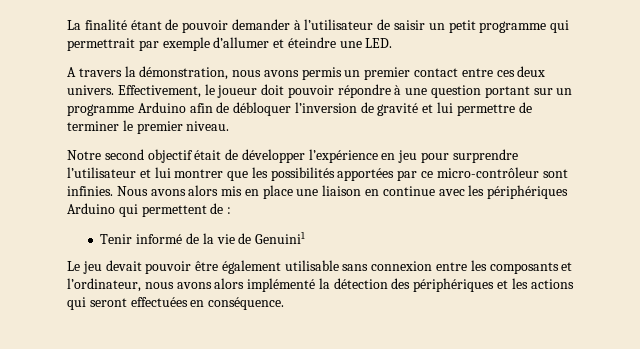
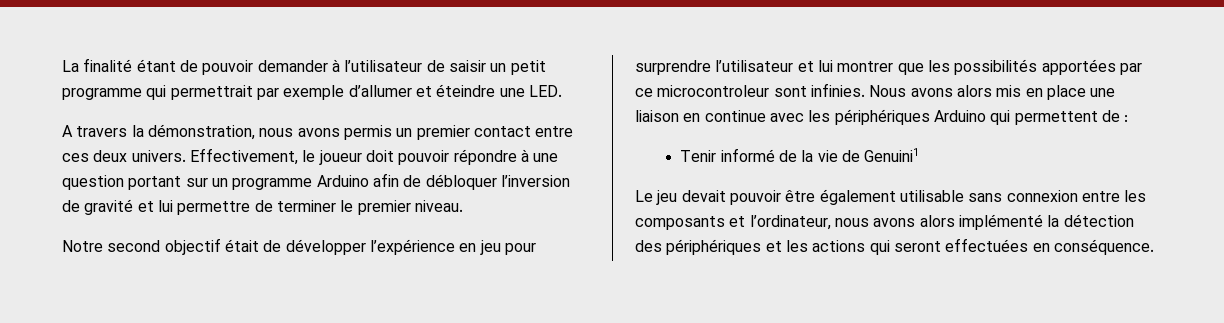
- Notre second objectif était de développer l’expérience en jeu pour surprendre l’utilisateur et lui montrer que les possibilités apportées par ce micro-contrôleur sont infinies.
+ Notre second objectif était de développer l’expérience en jeu pour surprendre l’utilisateur et lui montrer que les possibilités apportées par ce microcontroleur sont infinies.

